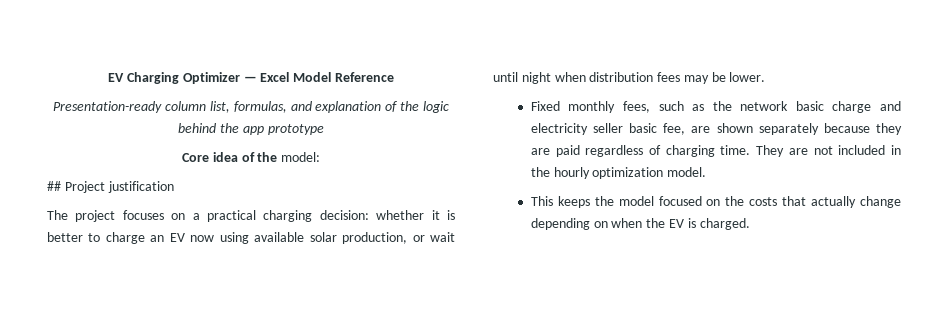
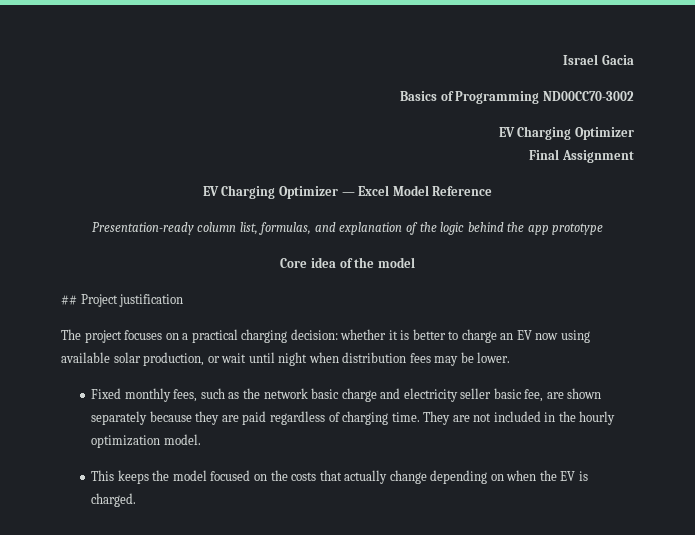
+ Israel Gacia
+ Basics of Programming ND00CC70-3002
+ EV Charging Optimizer
+ Final Assignment
- Core idea of the model:
+ Core idea of the model

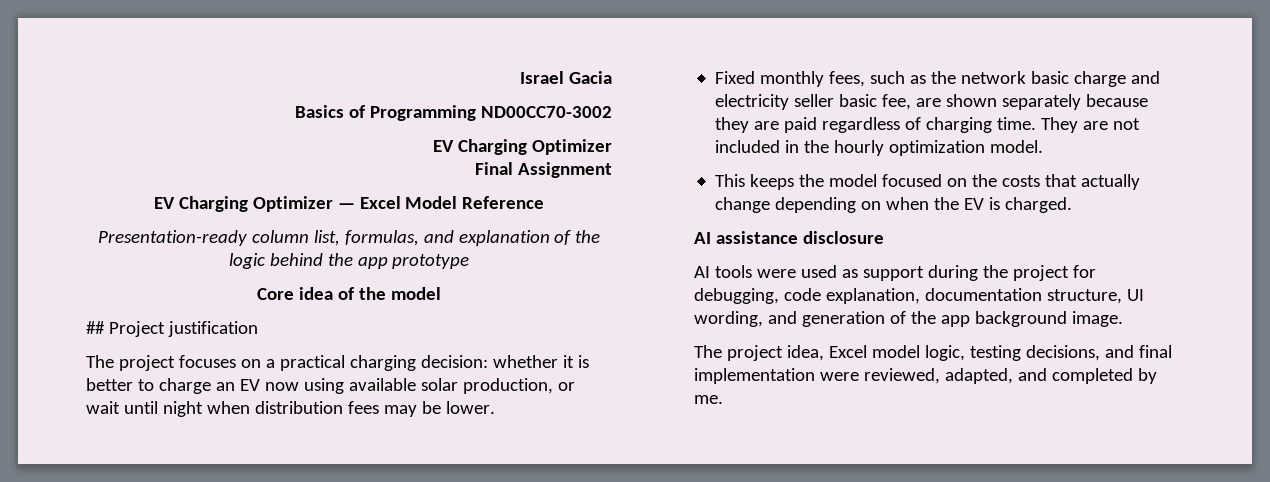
+ AI assistance disclosure
+ AI tools were used as support during the project for debugging, code explanation, documentation structure, UI wording, and generation of the app background image.
+ The project idea, Excel model logic, testing decisions, and final implementation were reviewed, adapted, and completed by me.

